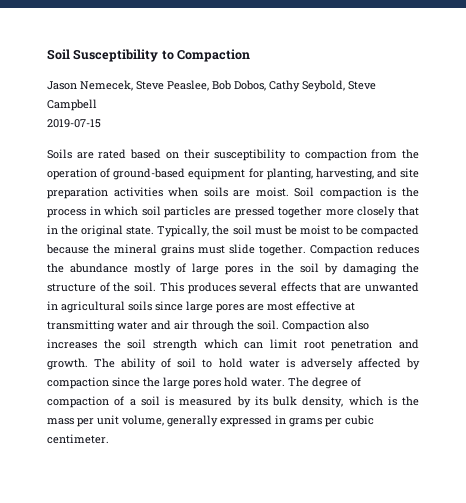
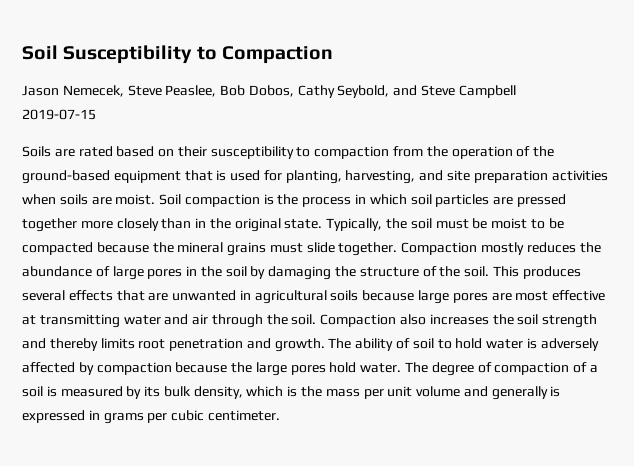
- Jason Nemecek, Steve Peaslee, Bob Dobos, Cathy Seybold, Steve Campbell
+ Jason Nemecek, Steve Peaslee, Bob Dobos, Cathy Seybold, and Steve Campbell
- Soils are rated based on their susceptibility to compaction from the operation of ground-based equipment for planting, harvesting, and site preparation activities when soils are moist.
+ Soils are rated based on their susceptibility to compaction from the operation of the ground-based equipment that is used for planting, harvesting, and site preparation activities when soils are moist.
- Soil compaction is the process in which soil particles are pressed together more closely that in the original state.
+ Soil compaction is the process in which soil particles are pressed together more closely than in the original state.
- Compaction reduces the abundance mostly of large pores in the soil by damaging the structure of the soil.
+ Compaction mostly reduces the abundance of large pores in the soil by damaging the structure of the soil.
- This produces several effects that are unwanted in agricultural soils since large pores are most effective at transmitting water and air through the soil.
+ This produces several effects that are unwanted in agricultural soils because large pores are most effective at transmitting water and air through the soil.
- Compaction also increases the soil strength which can limit root penetration and growth.
+ Compaction also increases the soil strength and thereby limits root penetration and growth.
- The ability of soil to hold water is adversely affected by compaction since the large pores hold water.
+ The ability of soil to hold water is adversely affected by compaction because the large pores hold water.
- The degree of compaction of a soil is measured by its bulk density, which is the mass per unit volume, generally expressed in grams per cubic centimeter.
+ The degree of compaction of a soil is measured by its bulk density, which is the mass per unit volume and generally is expressed in grams per cubic centimeter.

